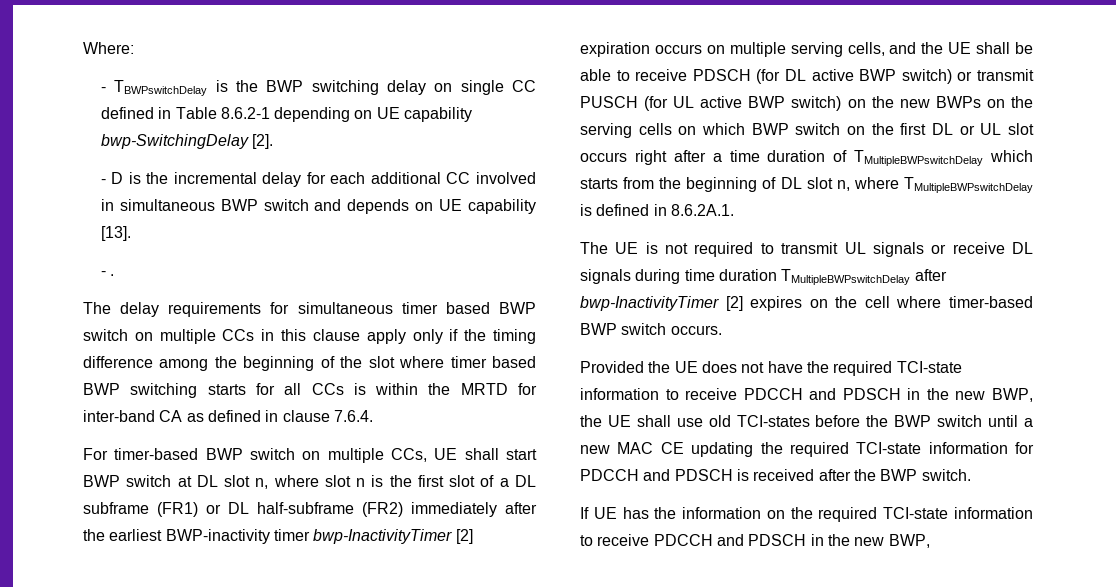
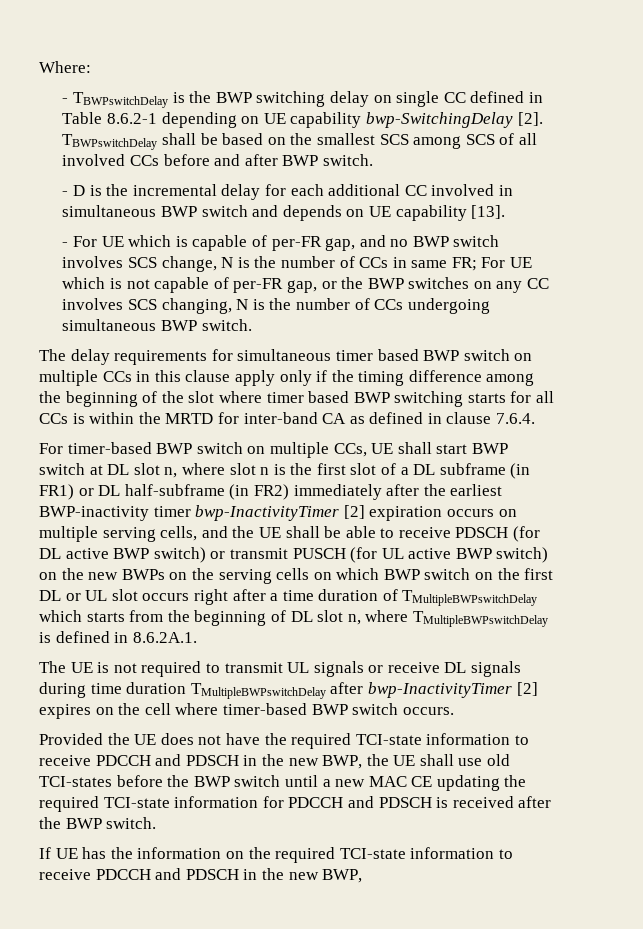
+ TBWPswitchDelay shall be based on the smallest SCS among SCS of all involved CCs before and after BWP switch.
- - .
+ - For UE which is capable of per-FR gap, and no BWP switch involves SCS change, N is the number of CCs in same FR; For UE which is not capable of per-FR gap, or the BWP switches on any CC involves SCS changing, N is the number of CCs undergoing simultaneous BWP switch.
- For timer-based BWP switch on multiple CCs, UE shall start BWP switch at DL slot n, where slot n is the first slot of a DL subframe (FR1) or DL half-subframe (FR2) immediately after the earliest BWP-inactivity timer bwp-InactivityTimer [2] expiration occurs on multiple serving cells, and the UE shall be able to receive PDSCH (for DL active BWP switch) or transmit PUSCH (for UL active BWP switch) on the new BWPs on the serving cells on which BWP switch on the first DL or UL slot occurs right after a time duration of TMultipleBWPswitchDelay which starts from the beginning of DL slot n, where TMultipleBWPswitchDelay is defined in 8.6.2A.1.
+ For timer-based BWP switch on multiple CCs, UE shall start BWP switch at DL slot n, where slot n is the first slot of a DL subframe (in FR1) or DL half-subframe (in FR2) immediately after the earliest BWP-inactivity timer bwp-InactivityTimer [2] expiration occurs on multiple serving cells, and the UE shall be able to receive PDSCH (for DL active BWP switch) or transmit PUSCH (for UL active BWP switch) on the new BWPs on the serving cells on which BWP switch on the first DL or UL slot occurs right after a time duration of TMultipleBWPswitchDelay which starts from the beginning of DL slot n, where TMultipleBWPswitchDelay is defined in 8.6.2A.1.

